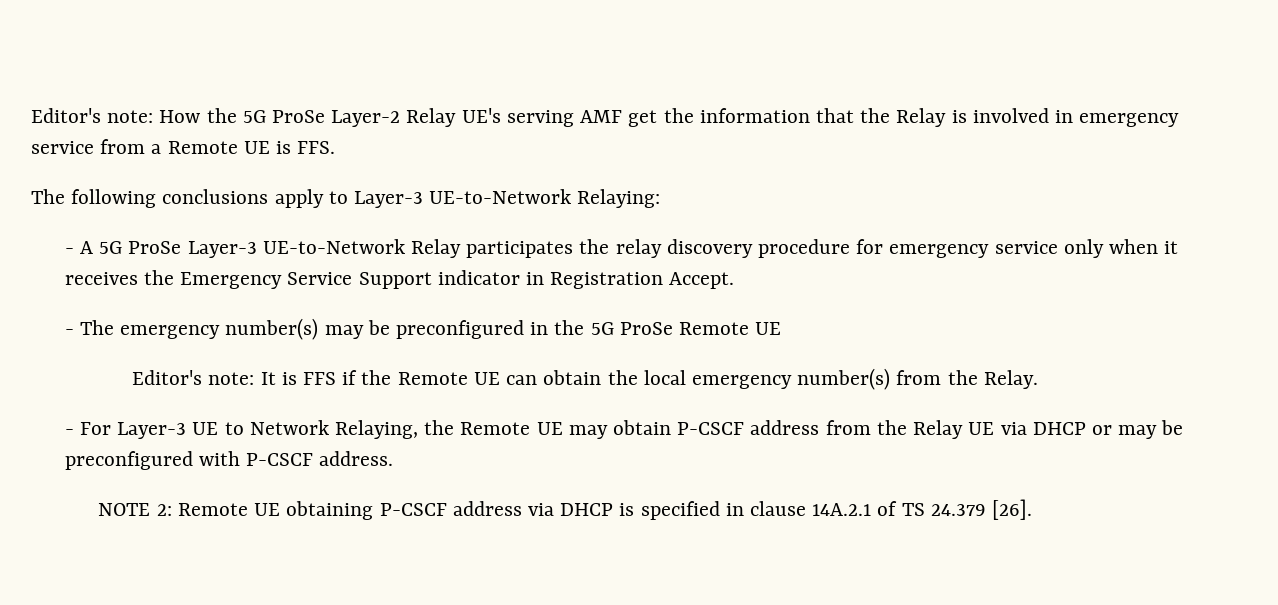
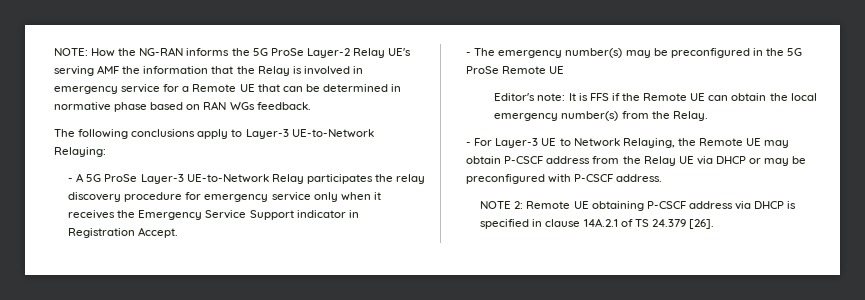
- Editor's note: How the 5G ProSe Layer-2 Relay UE's serving AMF get the information that the Relay is involved in emergency service from a Remote UE is FFS.
+ NOTE: How the NG-RAN informs the 5G ProSe Layer-2 Relay UE's serving AMF the information that the Relay is involved in emergency service for a Remote UE that can be determined in normative phase based on RAN WGs feedback.

